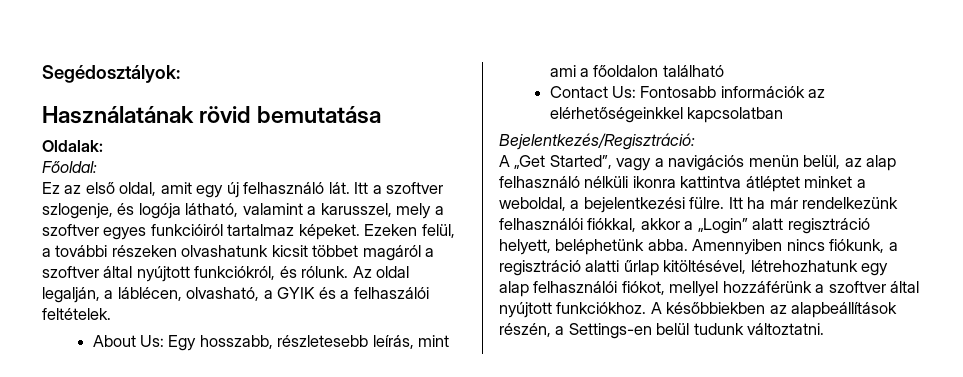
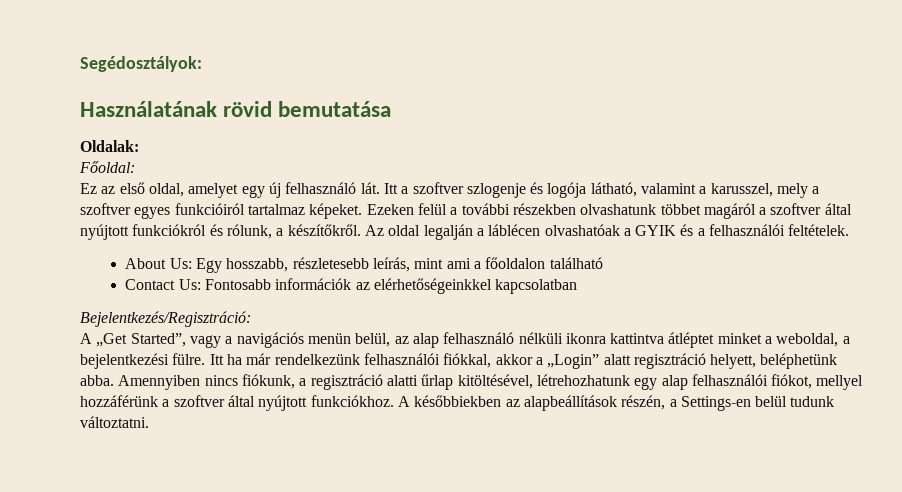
- Ez az első oldal, amit egy új felhasználó lát.
+ Ez az első oldal, amelyet egy új felhasználó lát.
- Itt a szoftver szlogenje, és logója látható, valamint a karusszel, mely a szoftver egyes funkcióiról tartalmaz képeket.
+ Itt a szoftver szlogenje és logója látható, valamint a karusszel, mely a szoftver egyes funkcióiról tartalmaz képeket.
- Ezeken felül, a további részeken olvashatunk kicsit többet magáról a szoftver által nyújtott funkciókról, és rólunk. Az oldal legalján, a láblécen, olvasható, a GYIK és a felhaszálói feltételek.
+ Ezeken felül a további részekben olvashatunk többet magáról a szoftver által nyújtott funkciókról és rólunk, a készítőkről. Az oldal legalján a láblécen olvashatóak a GYIK és a felhasználói feltételek.

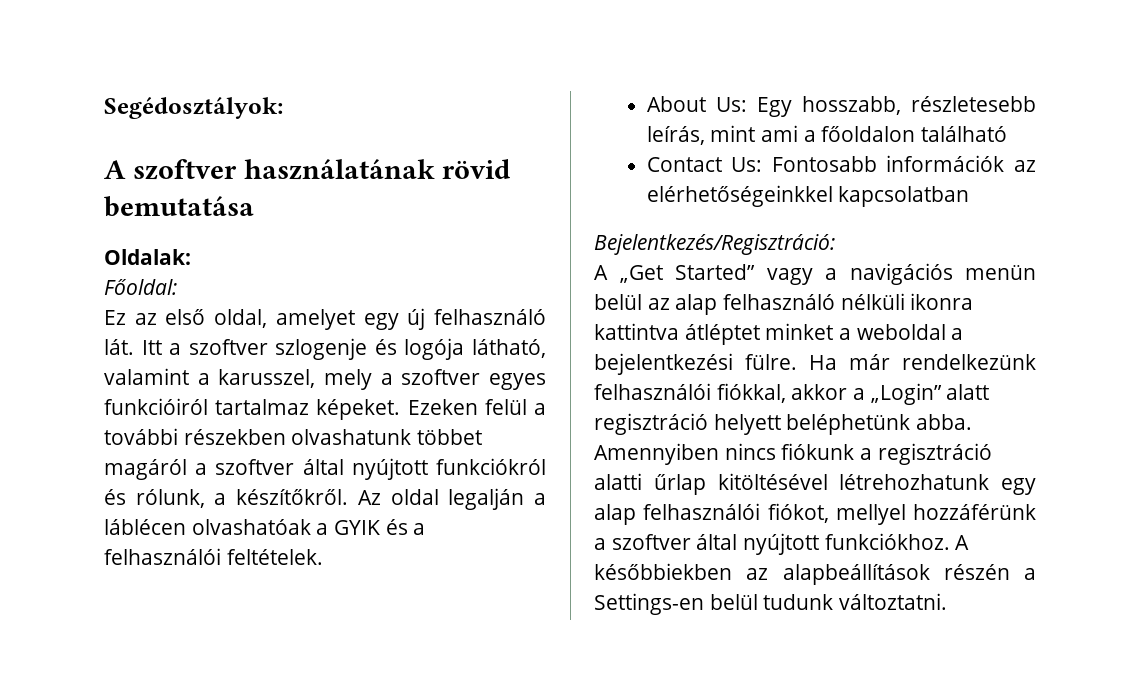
- Használatának rövid bemutatása
+ A szoftver használatának rövid bemutatása
- A „Get Started”, vagy a navigációs menün belül, az alap felhasználó nélküli ikonra kattintva átléptet minket a weboldal, a bejelentkezési fülre.
+ A „Get Started” vagy a navigációs menün belül az alap felhasználó nélküli ikonra kattintva átléptet minket a weboldal a bejelentkezési fülre.
- Itt ha már rendelkezünk felhasználói fiókkal, akkor a „Login” alatt regisztráció helyett, beléphetünk abba.
+ Ha már rendelkezünk felhasználói fiókkal, akkor a „Login” alatt regisztráció helyett beléphetünk abba.
- Amennyiben nincs fiókunk, a regisztráció alatti űrlap kitöltésével, létrehozhatunk egy alap felhasználói fiókot, mellyel hozzáférünk a szoftver által nyújtott funkciókhoz.
+ Amennyiben nincs fiókunk a regisztráció alatti űrlap kitöltésével létrehozhatunk egy alap felhasználói fiókot, mellyel hozzáférünk a szoftver által nyújtott funkciókhoz.
- A későbbiekben az alapbeállítások részén, a Settings-en belül tudunk változtatni.
+ A későbbiekben az alapbeállítások részén a Settings-en belül tudunk változtatni.

